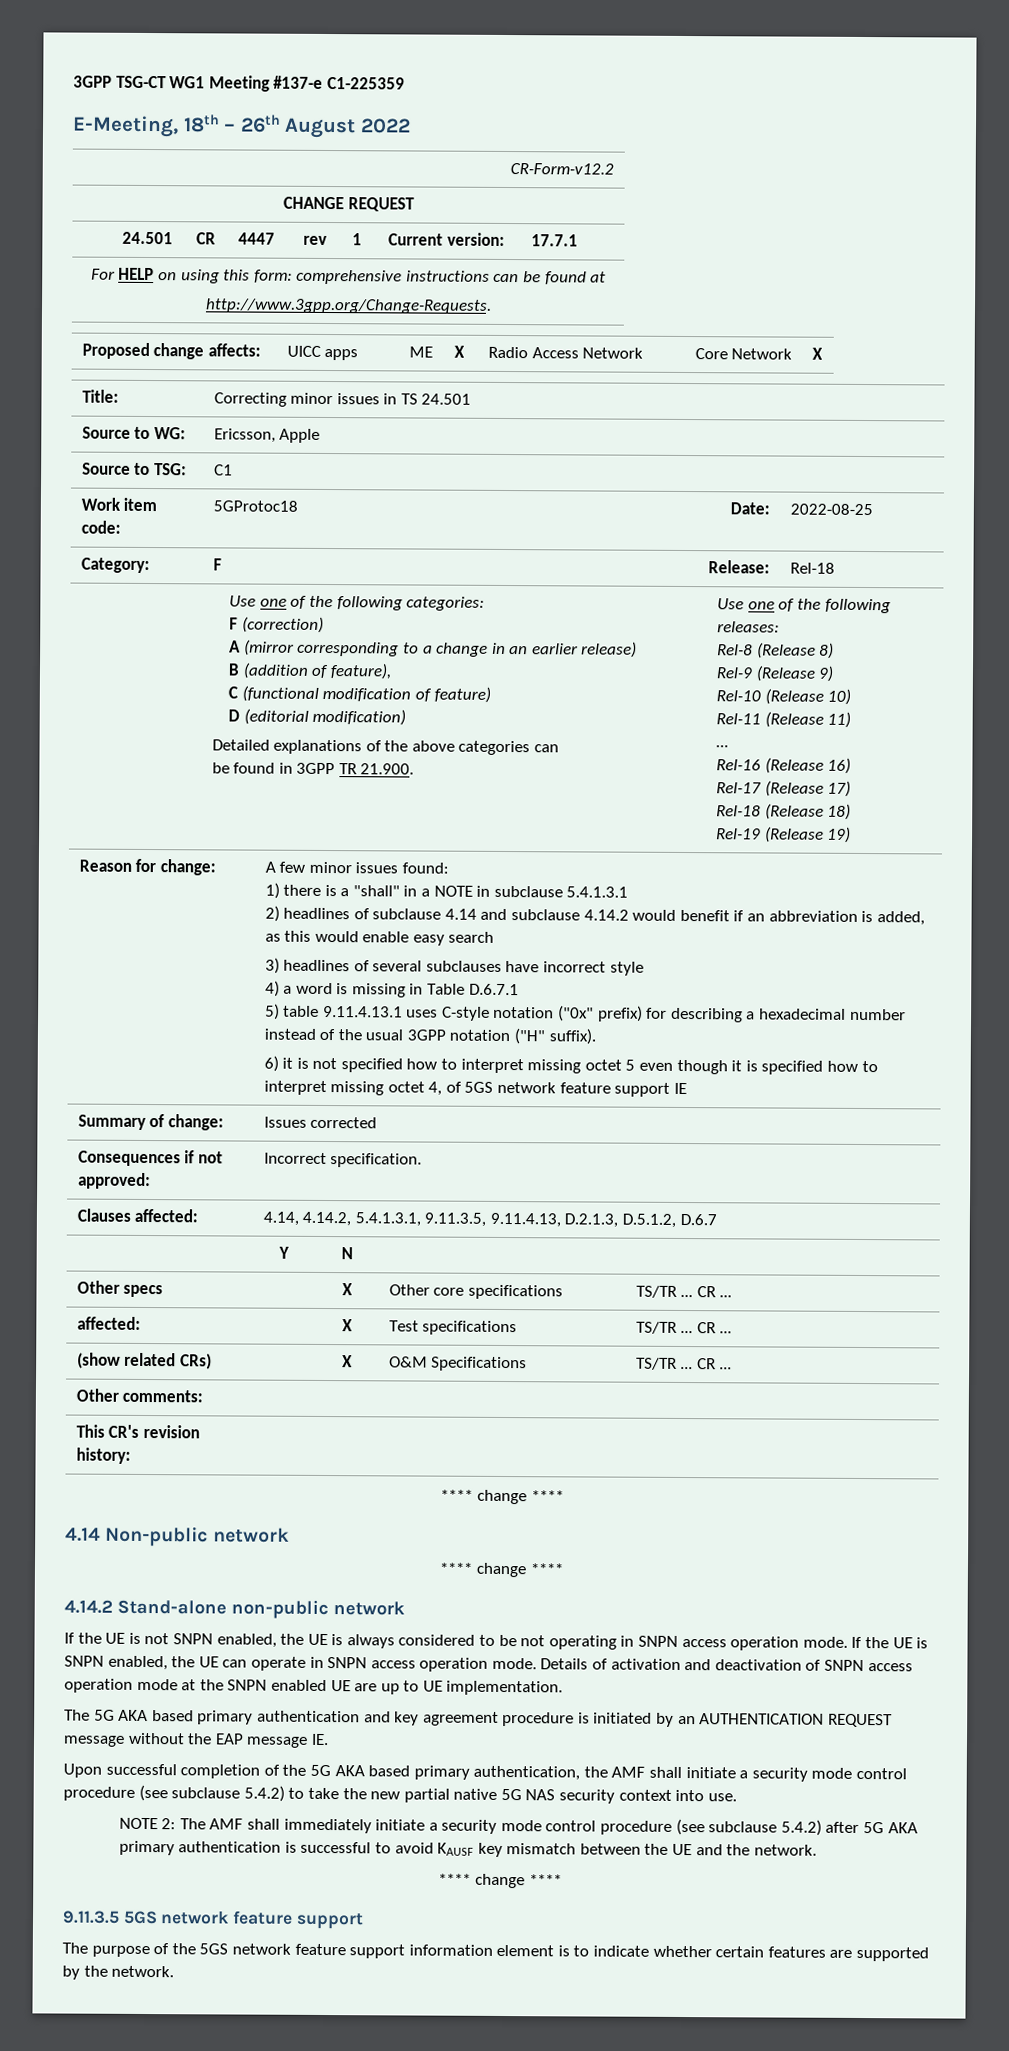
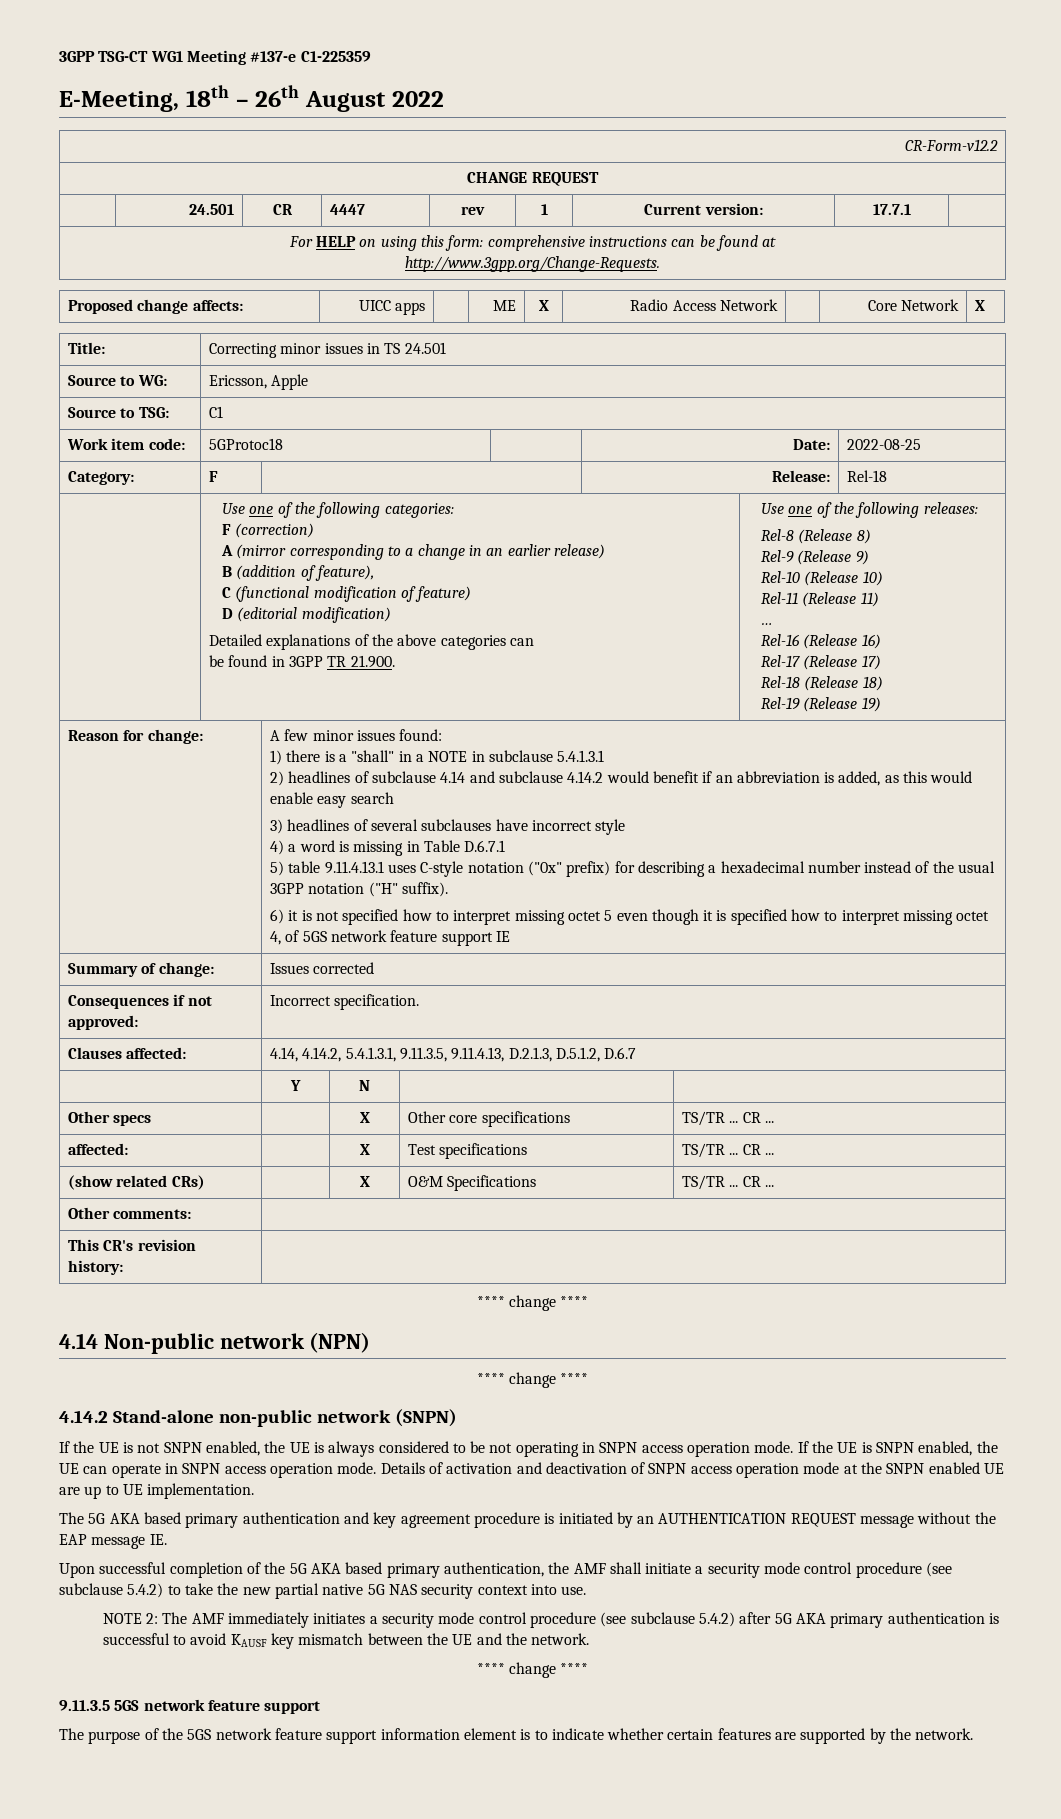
- 4.14 Non-public network
+ 4.14 Non-public network (NPN)
- 4.14.2 Stand-alone non-public network
+ 4.14.2 Stand-alone non-public network (SNPN)
- NOTE 2: The AMF shall immediately initiate a security mode control procedure (see subclause 5.4.2) after 5G AKA primary authentication is successful to avoid KAUSF key mismatch between the UE and the network.
+ NOTE 2: The AMF immediately initiates a security mode control procedure (see subclause 5.4.2) after 5G AKA primary authentication is successful to avoid KAUSF key mismatch between the UE and the network.

